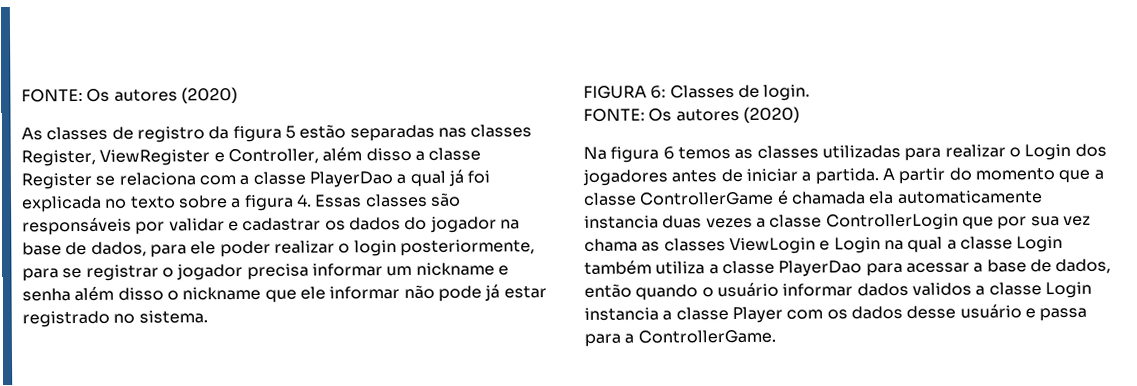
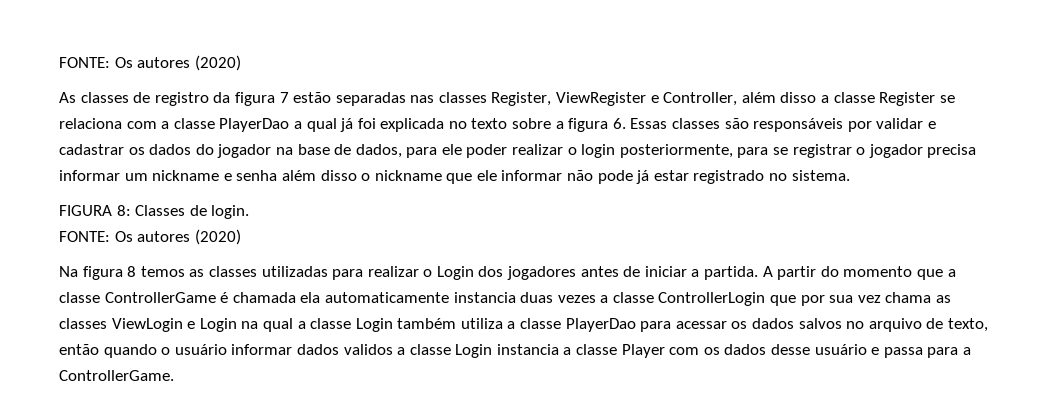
- As classes de registro da figura 5 estão separadas nas classes Register, ViewRegister e Controller, além disso a classe Register se relaciona com a classe PlayerDao a qual já foi explicada no texto sobre a figura 4. Essas classes são responsáveis por validar e cadastrar os dados do jogador na base de dados, para ele poder realizar o login posteriormente, para se registrar o jogador precisa informar um nickname e senha além disso o nickname que ele informar não pode já estar registrado no sistema.
+ As classes de registro da figura 7 estão separadas nas classes Register, ViewRegister e Controller, além disso a classe Register se relaciona com a classe PlayerDao a qual já foi explicada no texto sobre a figura 6. Essas classes são responsáveis por validar e cadastrar os dados do jogador na base de dados, para ele poder realizar o login posteriormente, para se registrar o jogador precisa informar um nickname e senha além disso o nickname que ele informar não pode já estar registrado no sistema.
- FIGURA 6: Classes de login.
+ FIGURA 8: Classes de login.
- Na figura 6 temos as classes utilizadas para realizar o Login dos jogadores antes de iniciar a partida.
+ Na figura 8 temos as classes utilizadas para realizar o Login dos jogadores antes de iniciar a partida.
- A partir do momento que a classe ControllerGame é chamada ela automaticamente instancia duas vezes a classe ControllerLogin que por sua vez chama as classes ViewLogin e Login na qual a classe Login também utiliza a classe PlayerDao para acessar a base de dados, então quando o usuário informar dados validos a classe Login instancia a classe Player com os dados desse usuário e passa para a ControllerGame.
+ A partir do momento que a classe ControllerGame é chamada ela automaticamente instancia duas vezes a classe ControllerLogin que por sua vez chama as classes ViewLogin e Login na qual a classe Login também utiliza a classe PlayerDao para acessar os dados salvos no arquivo de texto, então quando o usuário informar dados validos a classe Login instancia a classe Player com os dados desse usuário e passa para a ControllerGame.

